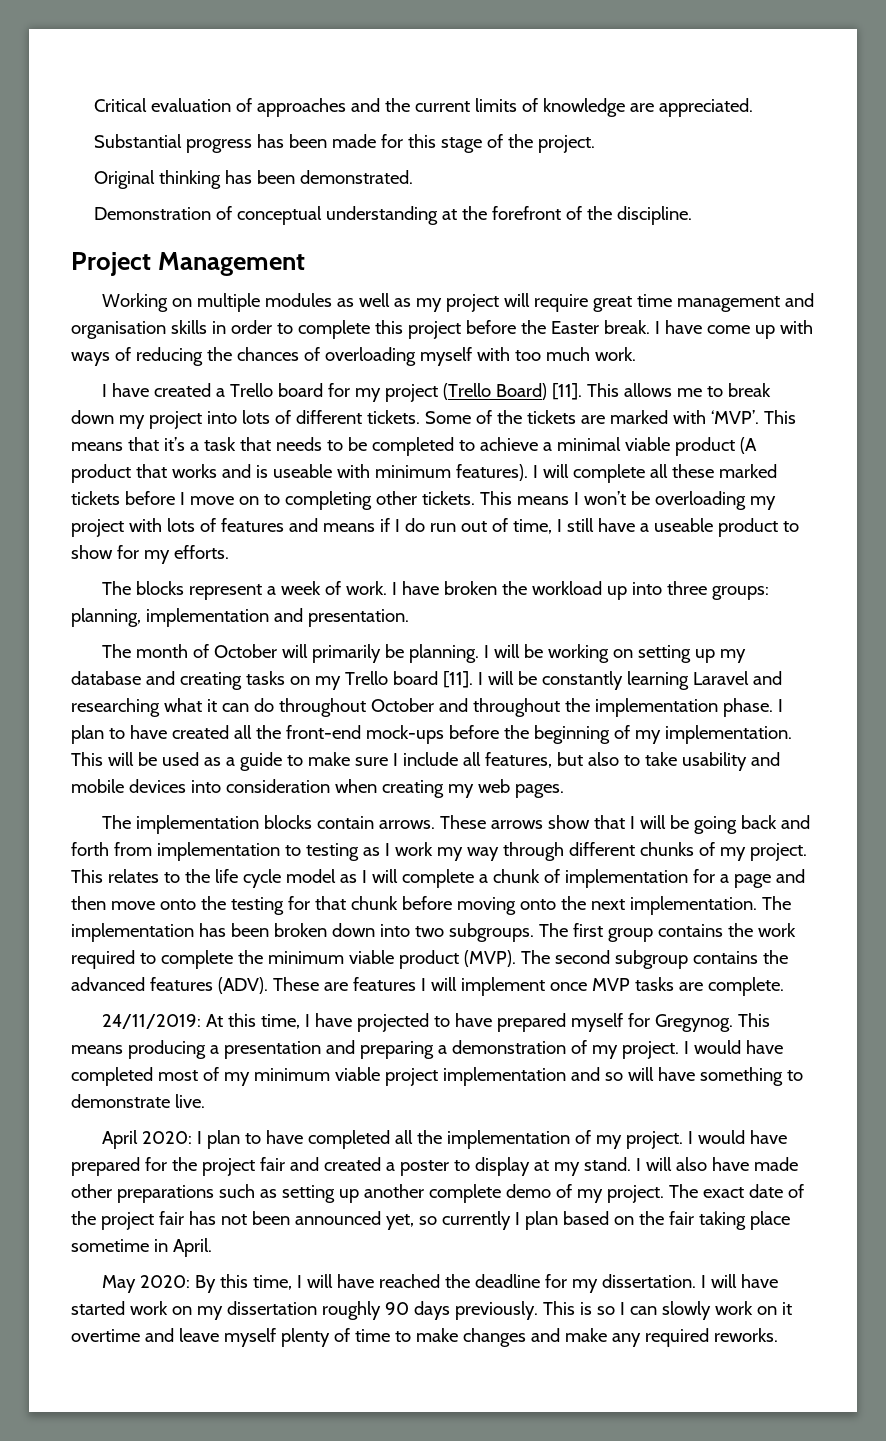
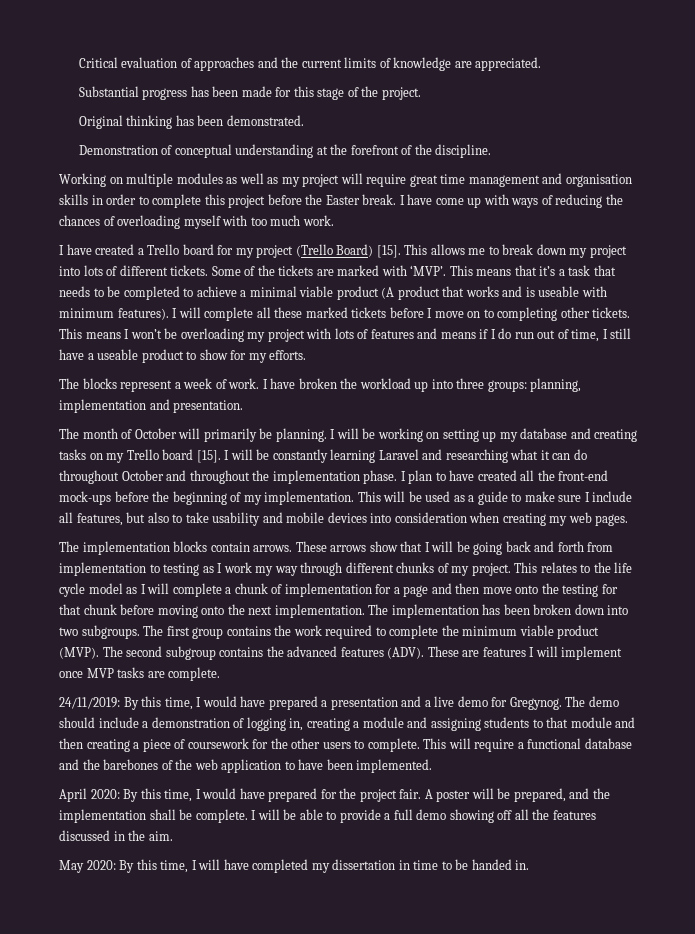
- Project Management
- I have created a Trello board for my project (Trello Board) [11].
+ I have created a Trello board for my project (Trello Board) [15].
- I will be working on setting up my database and creating tasks on my Trello board [11].
+ I will be working on setting up my database and creating tasks on my Trello board [15].
- 24/11/2019: At this time, I have projected to have prepared myself for Gregynog. This means producing a presentation and preparing a demonstration of my project. I would have completed most of my minimum viable project implementation and so will have something to demonstrate live.
- April 2020: I plan to have completed all the implementation of my project. I would have prepared for the project fair and created a poster to display at my stand. I will also have made other preparations such as setting up another complete demo of my project. The exact date of the project fair has not been announced yet, so currently I plan based on the fair taking place sometime in April.
+ 24/11/2019: By this time, I would have prepared a presentation and a live demo for Gregynog. The demo should include a demonstration of logging in, creating a module and assigning students to that module and then creating a piece of coursework for the other users to complete. This will require a functional database and the barebones of the web application to have been implemented.
+ April 2020: By this time, I would have prepared for the project fair. A poster will be prepared, and the implementation shall be complete. I will be able to provide a full demo showing off all the features discussed in the aim.
- May 2020: By this time, I will have reached the deadline for my dissertation. I will have started work on my dissertation roughly 90 days previously. This is so I can slowly work on it overtime and leave myself plenty of time to make changes and make any required reworks.
+ May 2020: By this time, I will have completed my dissertation in time to be handed in.

